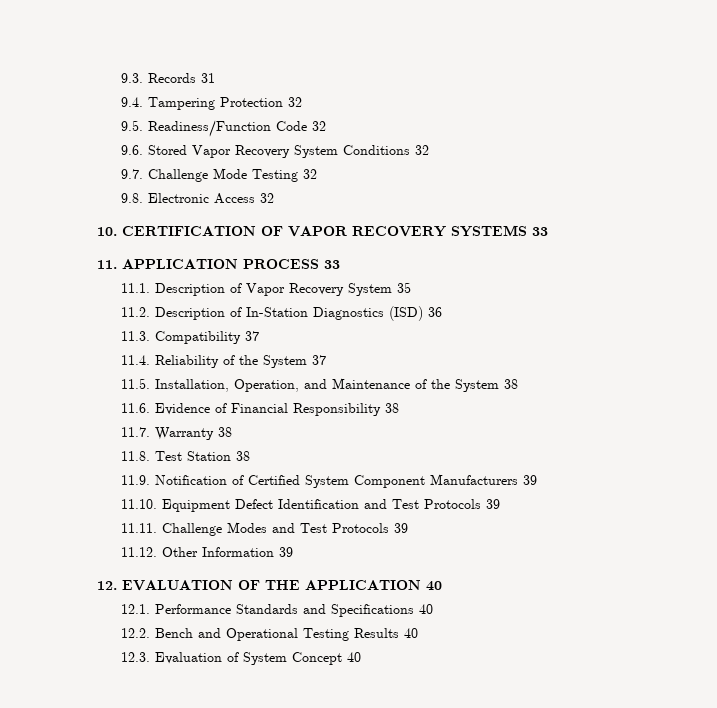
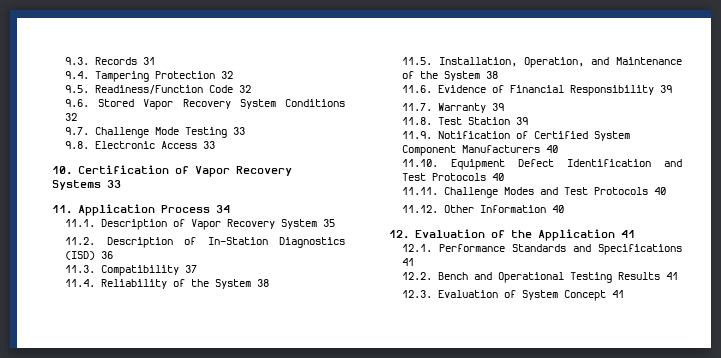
- 9.7. Challenge Mode Testing 32
+ 9.7. Challenge Mode Testing 33
- 9.8. Electronic Access 32
+ 9.8. Electronic Access 33
- 10. CERTIFICATION OF VAPOR RECOVERY SYSTEMS 33
+ 10. Certification of Vapor Recovery Systems 33
- 11. APPLICATION PROCESS 33
+ 11. Application Process 34
- 11.4. Reliability of the System 37
+ 11.4. Reliability of the System 38
- 11.6. Evidence of Financial Responsibility 38
+ 11.6. Evidence of Financial Responsibility 39
- 11.7. Warranty 38
+ 11.7. Warranty 39
- 11.8. Test Station 38
+ 11.8. Test Station 39
- 11.9. Notification of Certified System Component Manufacturers 39
+ 11.9. Notification of Certified System Component Manufacturers 40
- 11.10. Equipment Defect Identification and Test Protocols 39
+ 11.10. Equipment Defect Identification and Test Protocols 40
- 11.11. Challenge Modes and Test Protocols 39
+ 11.11. Challenge Modes and Test Protocols 40
- 11.12. Other Information 39
+ 11.12. Other Information 40
- 12. EVALUATION OF THE APPLICATION 40
+ 12. Evaluation of the Application 41
- 12.1. Performance Standards and Specifications 40
+ 12.1. Performance Standards and Specifications 41
- 12.2. Bench and Operational Testing Results 40
+ 12.2. Bench and Operational Testing Results 41
- 12.3. Evaluation of System Concept 40
+ 12.3. Evaluation of System Concept 41

